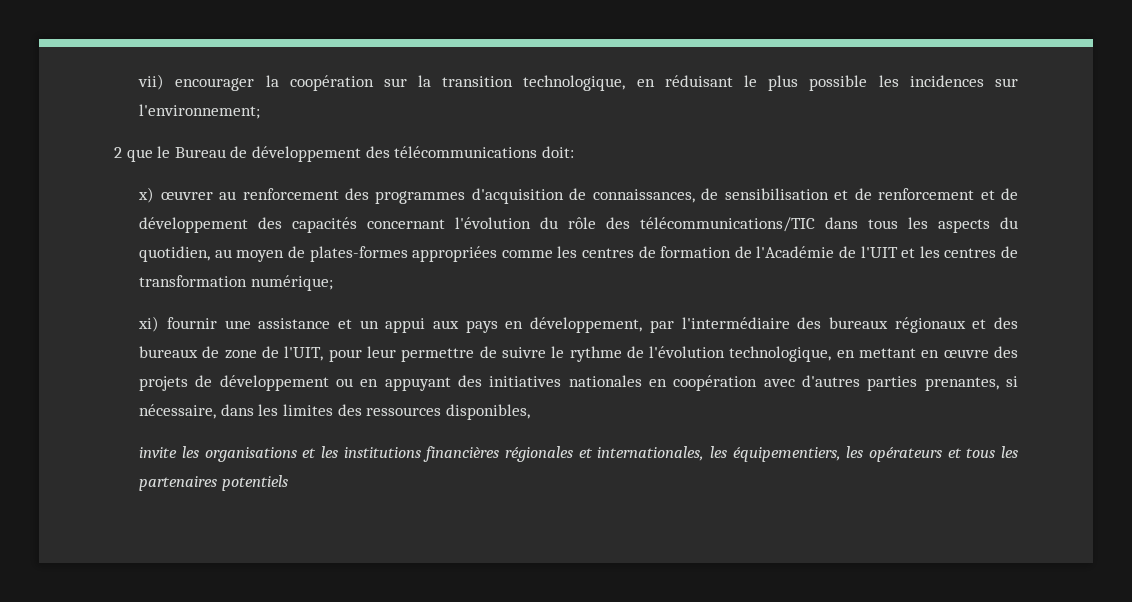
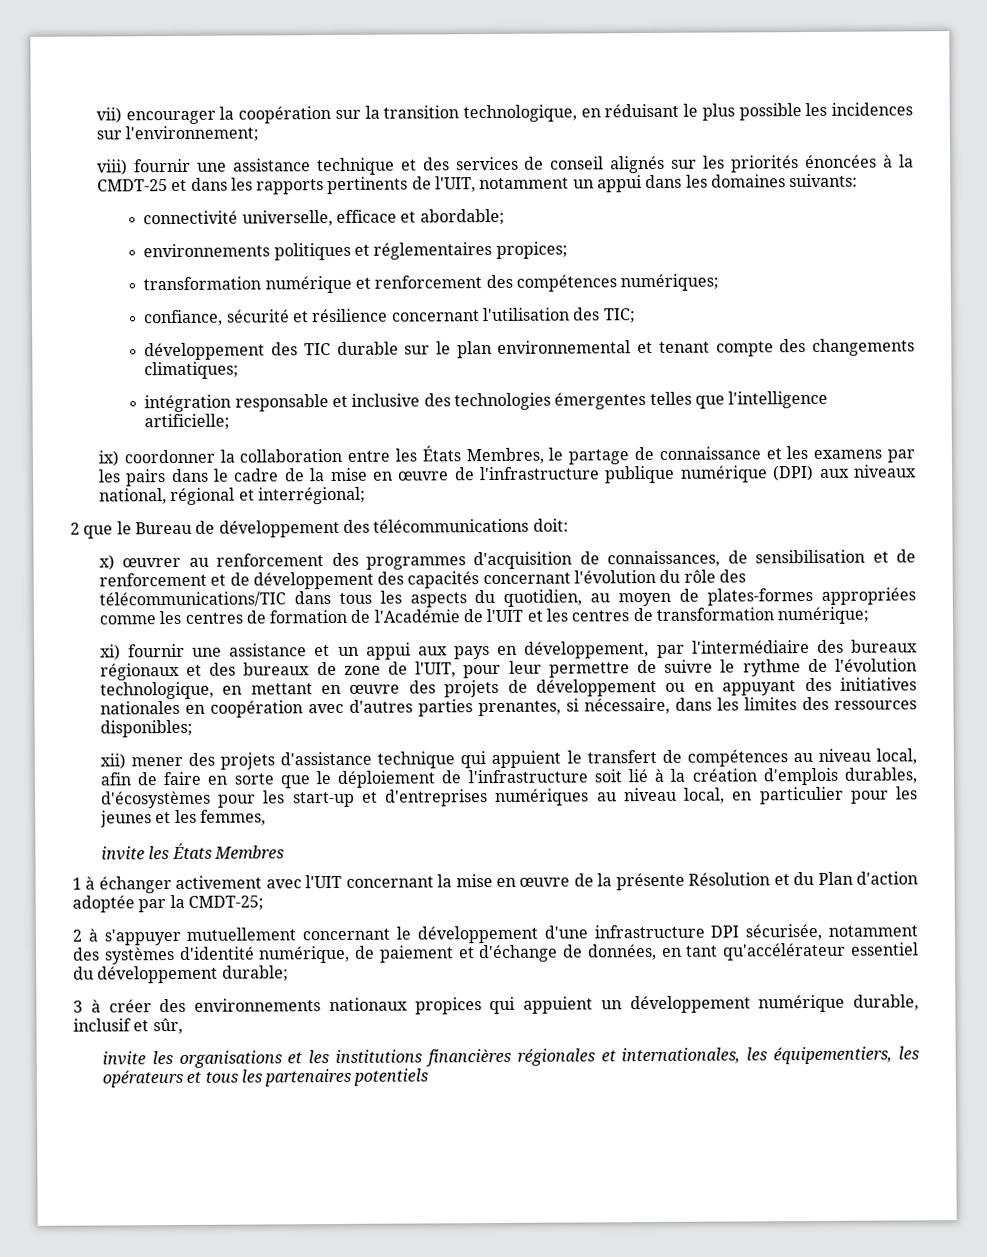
+ viii) fournir une assistance technique et des services de conseil alignés sur les priorités énoncées à la CMDT-25 et dans les rapports pertinents de l'UIT, notamment un appui dans les domaines suivants:
+ connectivité universelle, efficace et abordable;
+ environnements politiques et réglementaires propices;
+ transformation numérique et renforcement des compétences numériques;
+ confiance, sécurité et résilience concernant l'utilisation des TIC;
+ développement des TIC durable sur le plan environnemental et tenant compte des changements climatiques;
+ intégration responsable et inclusive des technologies émergentes telles que l'intelligence artificielle;
+ ix) coordonner la collaboration entre les États Membres, le partage de connaissance et les examens par les pairs dans le cadre de la mise en œuvre de l'infrastructure publique numérique (DPI) aux niveaux national, régional et interrégional;
- xi) fournir une assistance et un appui aux pays en développement, par l'intermédiaire des bureaux régionaux et des bureaux de zone de l'UIT, pour leur permettre de suivre le rythme de l'évolution technologique, en mettant en œuvre des projets de développement ou en appuyant des initiatives nationales en coopération avec d'autres parties prenantes, si nécessaire, dans les limites des ressources disponibles,
+ xi) fournir une assistance et un appui aux pays en développement, par l'intermédiaire des bureaux régionaux et des bureaux de zone de l'UIT, pour leur permettre de suivre le rythme de l'évolution technologique, en mettant en œuvre des projets de développement ou en appuyant des initiatives nationales en coopération avec d'autres parties prenantes, si nécessaire, dans les limites des ressources disponibles;
+ xii) mener des projets d'assistance technique qui appuient le transfert de compétences au niveau local, afin de faire en sorte que le déploiement de l'infrastructure soit lié à la création d'emplois durables, d'écosystèmes pour les start-up et d'entreprises numériques au niveau local, en particulier pour les jeunes et les femmes,
+ invite les États Membres
+ 1 à échanger activement avec l'UIT concernant la mise en œuvre de la présente Résolution et du Plan d'action adoptée par la CMDT-25;
+ 2 à s'appuyer mutuellement concernant le développement d'une infrastructure DPI sécurisée, notamment des systèmes d'identité numérique, de paiement et d'échange de données, en tant qu'accélérateur essentiel du développement durable;
+ 3 à créer des environnements nationaux propices qui appuient un développement numérique durable, inclusif et sûr,

